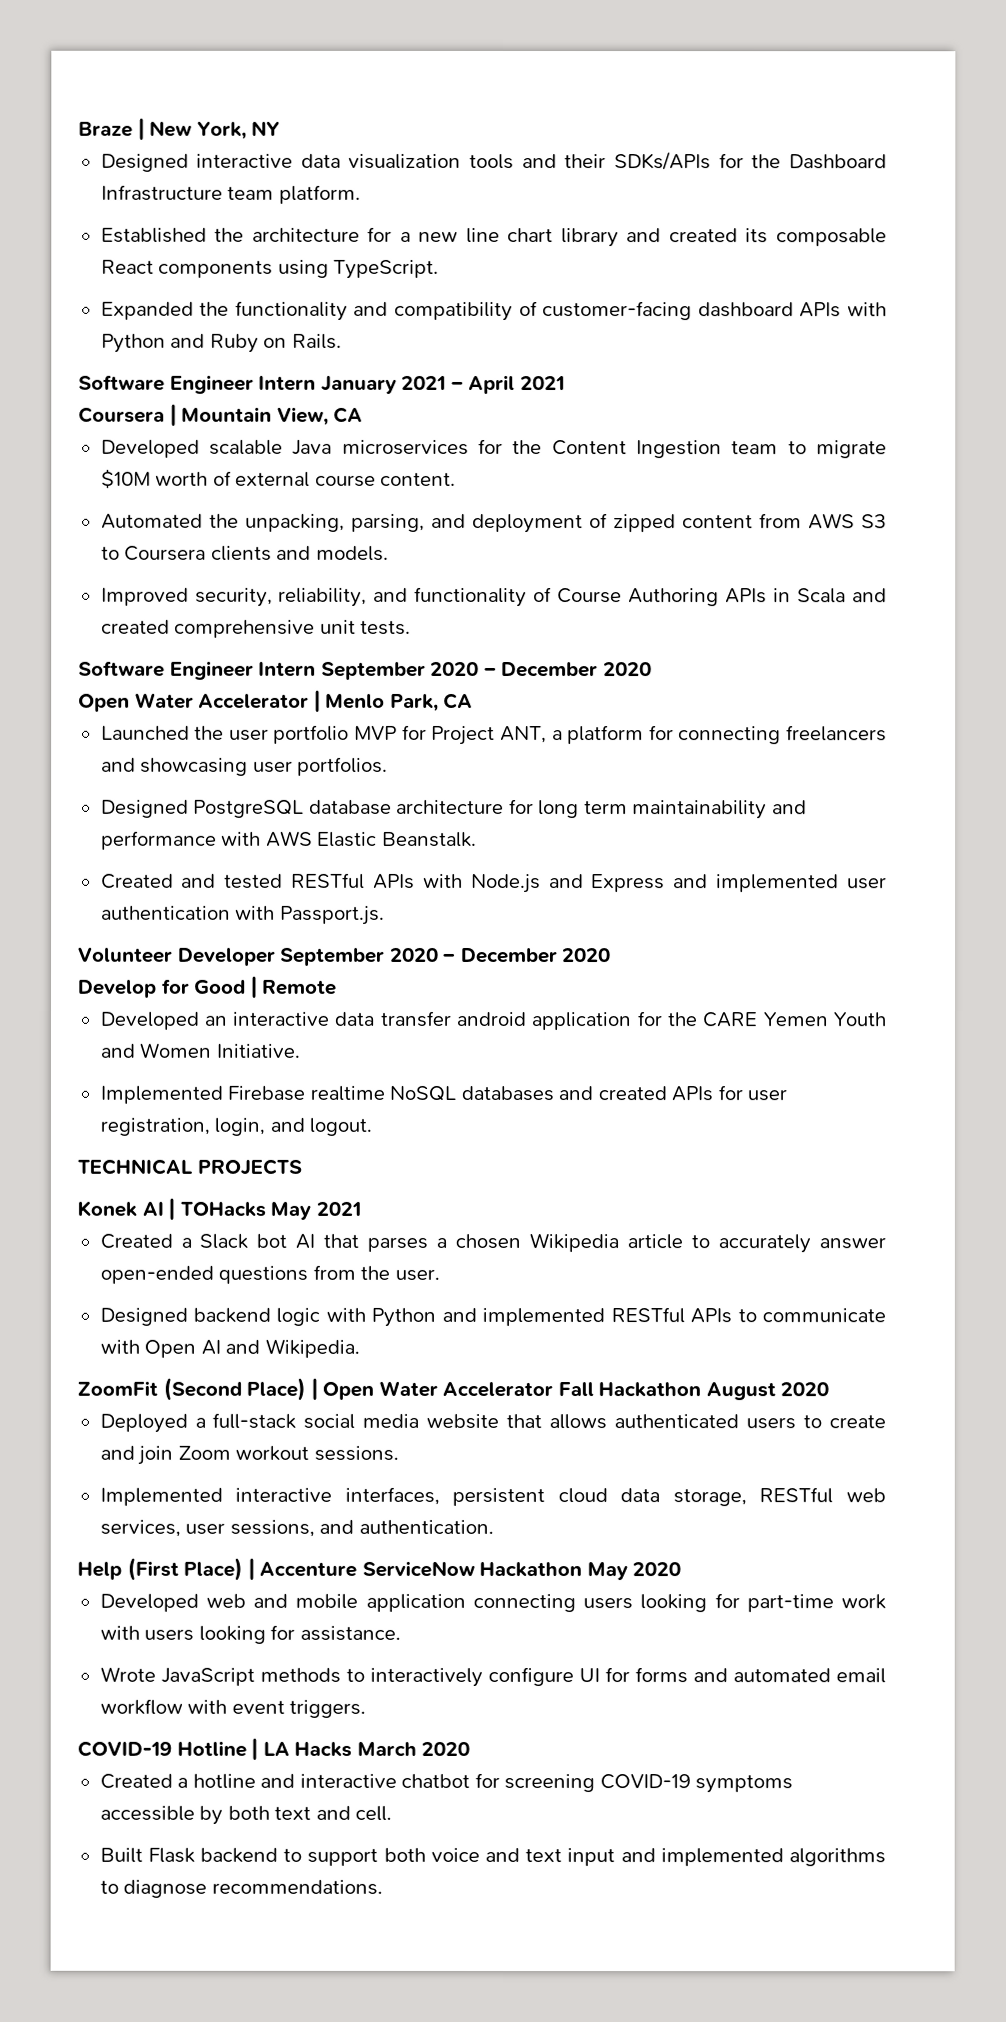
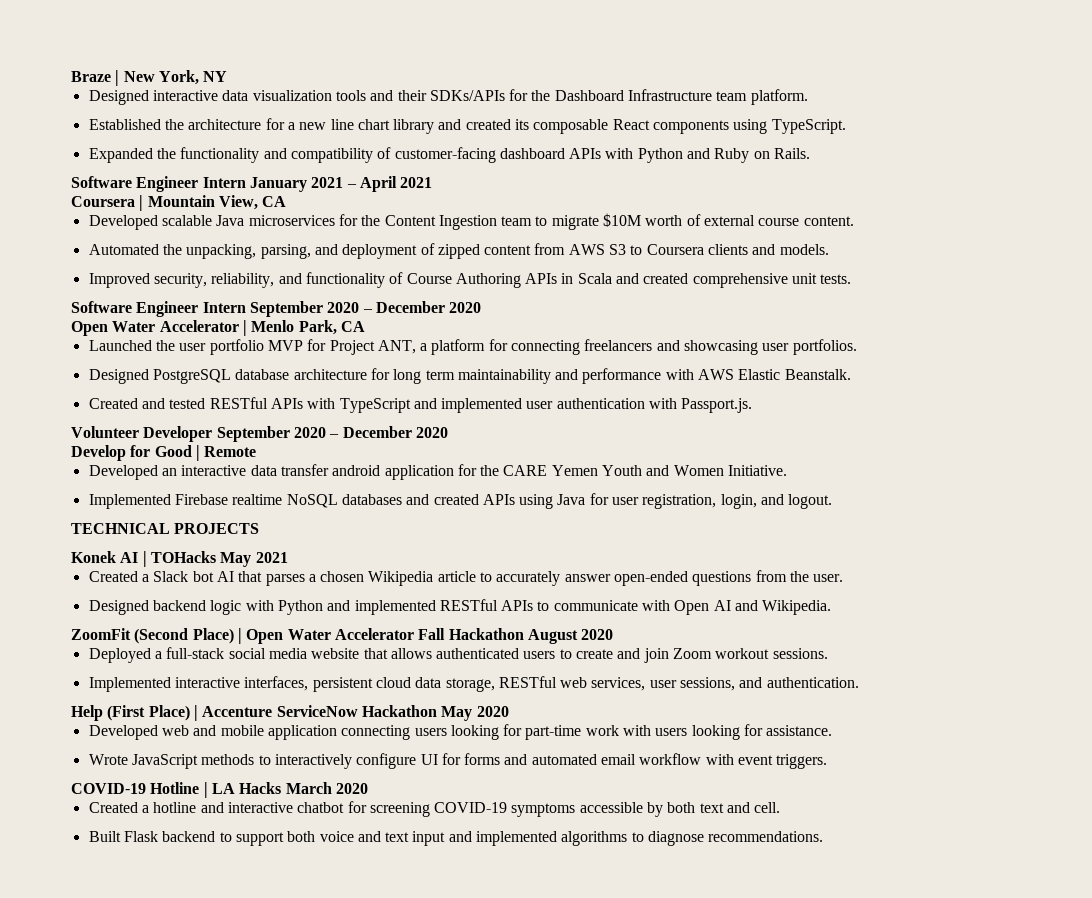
- Created and tested RESTful APIs with Node.js and Express and implemented user authentication with Passport.js.
+ Created and tested RESTful APIs with TypeScript and implemented user authentication with Passport.js.
- Implemented Firebase realtime NoSQL databases and created APIs for user registration, login, and logout.
+ Implemented Firebase realtime NoSQL databases and created APIs using Java for user registration, login, and logout.

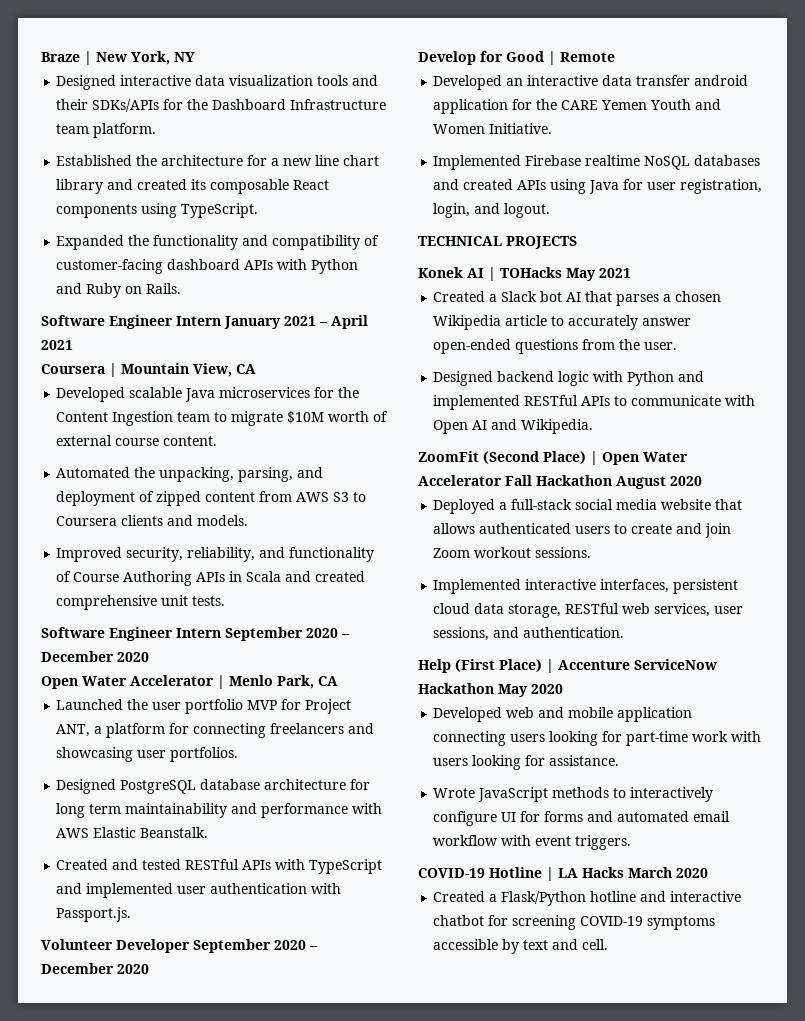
- Created a hotline and interactive chatbot for screening COVID-19 symptoms accessible by both text and cell.
+ Created a Flask/Python hotline and interactive chatbot for screening COVID-19 symptoms accessible by text and cell.
- Built Flask backend to support both voice and text input and implemented algorithms to diagnose recommendations.

